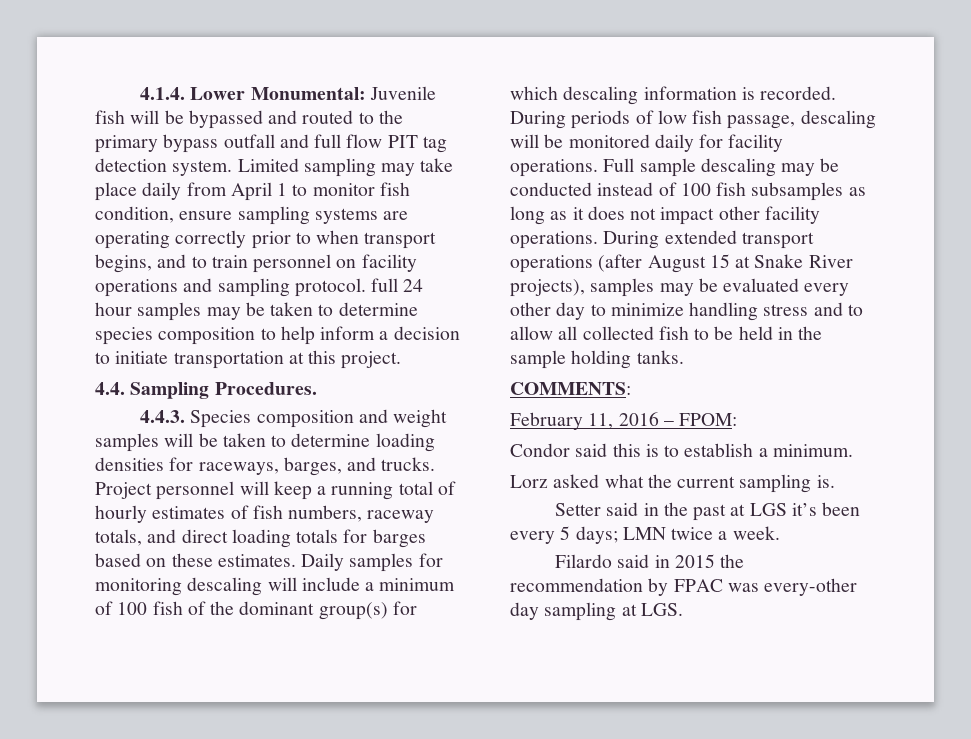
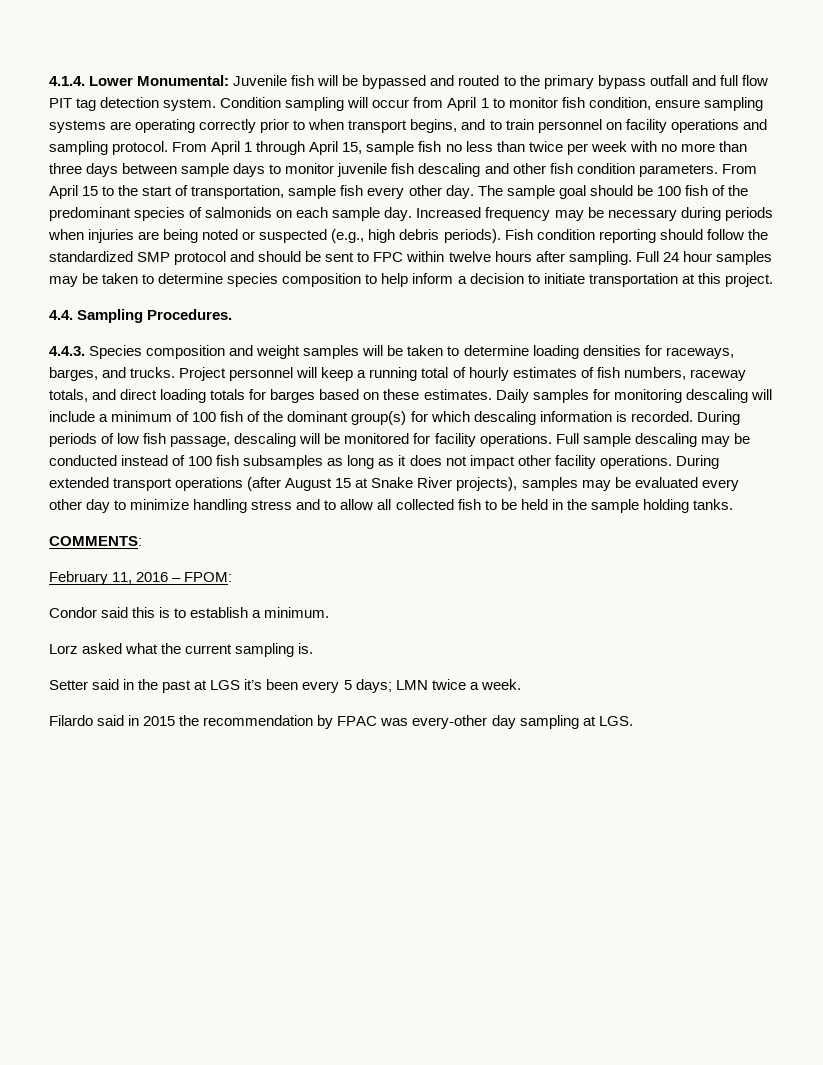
- Limited sampling may take place daily from April 1 to monitor fish condition, ensure sampling systems are operating correctly prior to when transport begins, and to train personnel on facility operations and sampling protocol. full 24 hour samples may be taken to determine species composition to help inform a decision to initiate transportation at this project.
+ Condition sampling will occur from April 1 to monitor fish condition, ensure sampling systems are operating correctly prior to when transport begins, and to train personnel on facility operations and sampling protocol. From April 1 through April 15, sample fish no less than twice per week with no more than three days between sample days to monitor juvenile fish descaling and other fish condition parameters. From April 15 to the start of transportation, sample fish every other day. The sample goal should be 100 fish of the predominant species of salmonids on each sample day. Increased frequency may be necessary during periods when injuries are being noted or suspected (e.g., high debris periods). Fish condition reporting should follow the standardized SMP protocol and should be sent to FPC within twelve hours after sampling. Full 24 hour samples may be taken to determine species composition to help inform a decision to initiate transportation at this project.
- During periods of low fish passage, descaling will be monitored daily for facility operations.
+ During periods of low fish passage, descaling will be monitored for facility operations.

